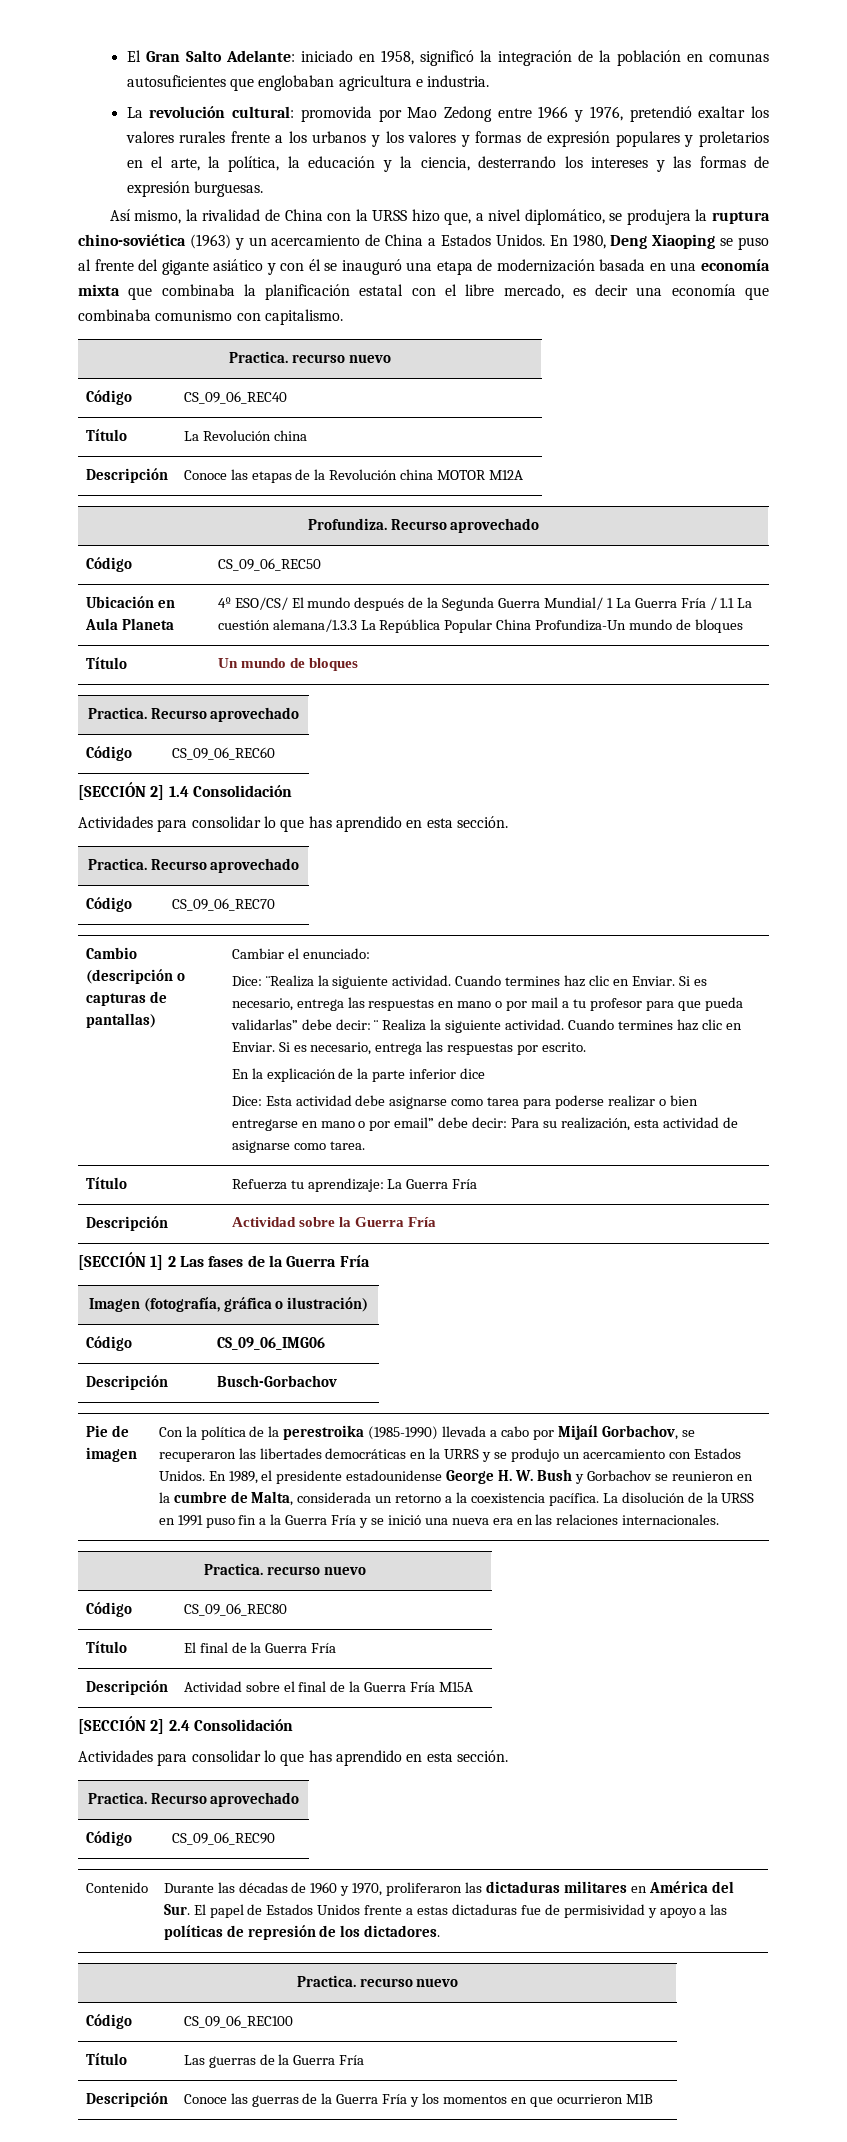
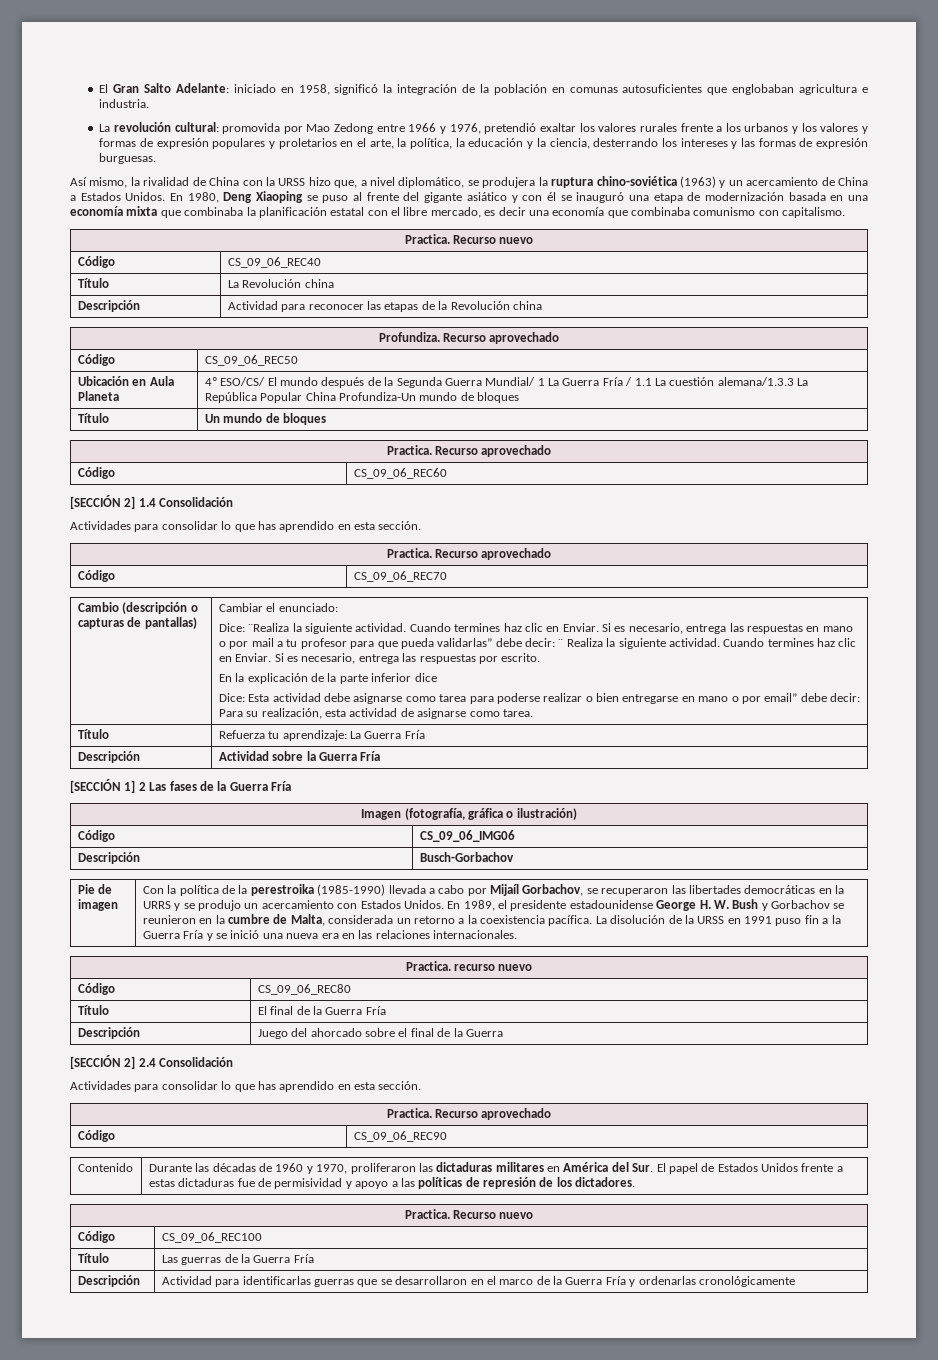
  En 1980, Deng Xiaoping se puso al frente del gigante asiático y con él se inauguró una etapa de modernización basada en una economía mixta que combinaba la planificación estatal con el libre mercado, es decir una economía que combinaba comunismo con capitalismo.
- Practica. recurso nuevo
+ Practica. Recurso nuevo
- Descripción | Conoce las etapas de la Revolución china MOTOR M12A
+ Descripción | Actividad para reconocer las etapas de la Revolución china
- Descripción | Actividad sobre el final de la Guerra Fría M15A
+ Descripción | Juego del ahorcado sobre el final de la Guerra
  Contenido | Durante las décadas de 1960 y 1970, proliferaron las dictaduras militares en América del Sur. El papel de Estados Unidos frente a estas dictaduras fue de permisividad y apoyo a las políticas de represión de los dictadores.
- Practica. recurso nuevo
+ Practica. Recurso nuevo
- Descripción | Conoce las guerras de la Guerra Fría y los momentos en que ocurrieron M1B
+ Descripción | Actividad para identificarlas guerras que se desarrollaron en el marco de la Guerra Fría y ordenarlas cronológicamente

